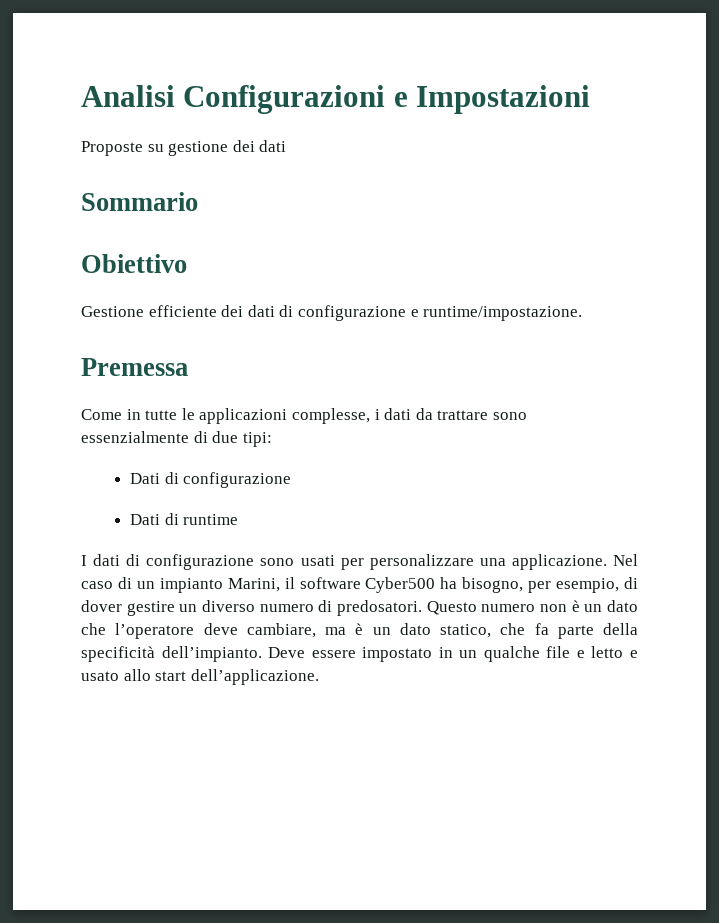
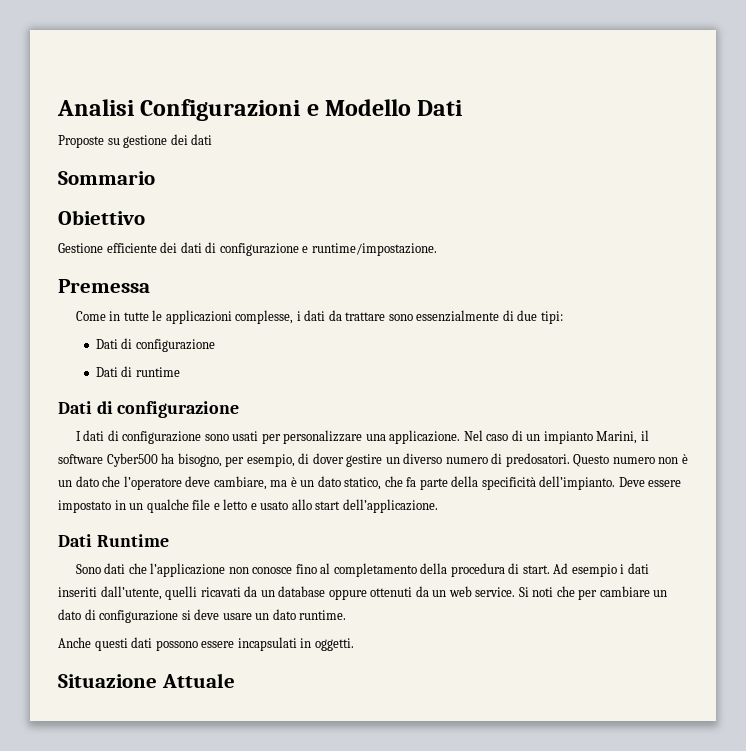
- Analisi Configurazioni e Impostazioni
+ Analisi Configurazioni e Modello Dati
  Dati di runtime
+ Dati di configurazione
+ Dati Runtime
+ Sono dati che l’applicazione non conosce fino al completamento della procedura di start. Ad esempio i dati inseriti dall’utente, quelli ricavati da un database oppure ottenuti da un web service. Si noti che per cambiare un dato di configurazione si deve usare un dato runtime.
+ Anche questi dati possono essere incapsulati in oggetti.
+ Situazione Attuale

